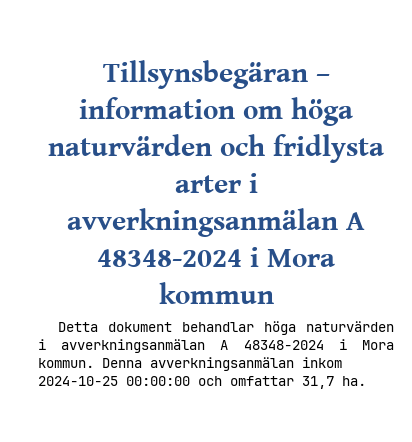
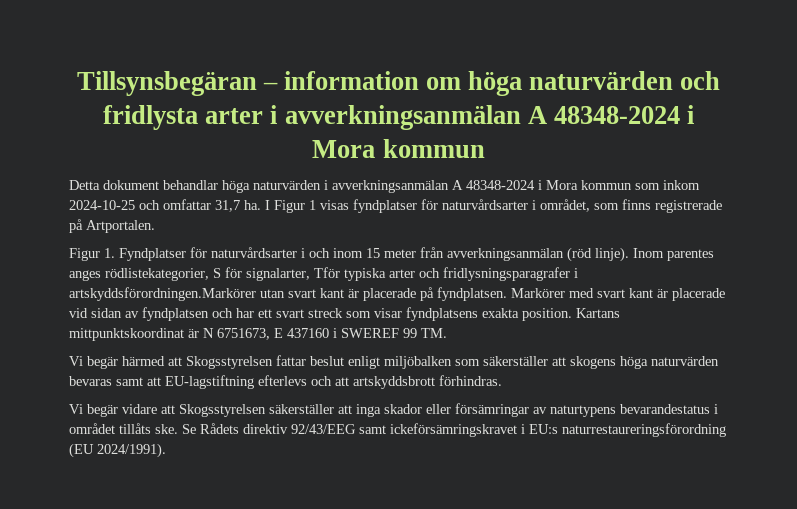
- Detta dokument behandlar höga naturvärden i avverkningsanmälan A 48348-2024 i Mora kommun. Denna avverkningsanmälan inkom 2024-10-25 00:00:00 och omfattar 31,7 ha.
+ Detta dokument behandlar höga naturvärden i avverkningsanmälan A 48348-2024 i Mora kommun som inkom 2024-10-25 och omfattar 31,7 ha.
+ I Figur 1 visas fyndplatser för naturvårdsarter i området, som finns registrerade på Artportalen.
+ Figur 1. Fyndplatser för naturvårdsarter i och inom 15 meter från avverkningsanmälan (röd linje). Inom parentes anges rödlistekategorier, S för signalarter, Tför typiska arter och fridlysningsparagrafer i artskyddsförordningen.Markörer utan svart kant är placerade på fyndplatsen. Markörer med svart kant är placerade vid sidan av fyndplatsen och har ett svart streck som visar fyndplatsens exakta position. Kartans mittpunktskoordinat är N 6751673, E 437160 i SWEREF 99 TM.
+ Vi begär härmed att Skogsstyrelsen fattar beslut enligt miljöbalken som säkerställer att skogens höga naturvärden bevaras samt att EU-lagstiftning efterlevs och att artskyddsbrott förhindras.
+ Vi begär vidare att Skogsstyrelsen säkerställer att inga skador eller försämringar av naturtypens bevarandestatus i området tillåts ske. Se Rådets direktiv 92/43/EEG samt ickeförsämringskravet i EU:s naturrestaureringsförordning (EU 2024/1991).

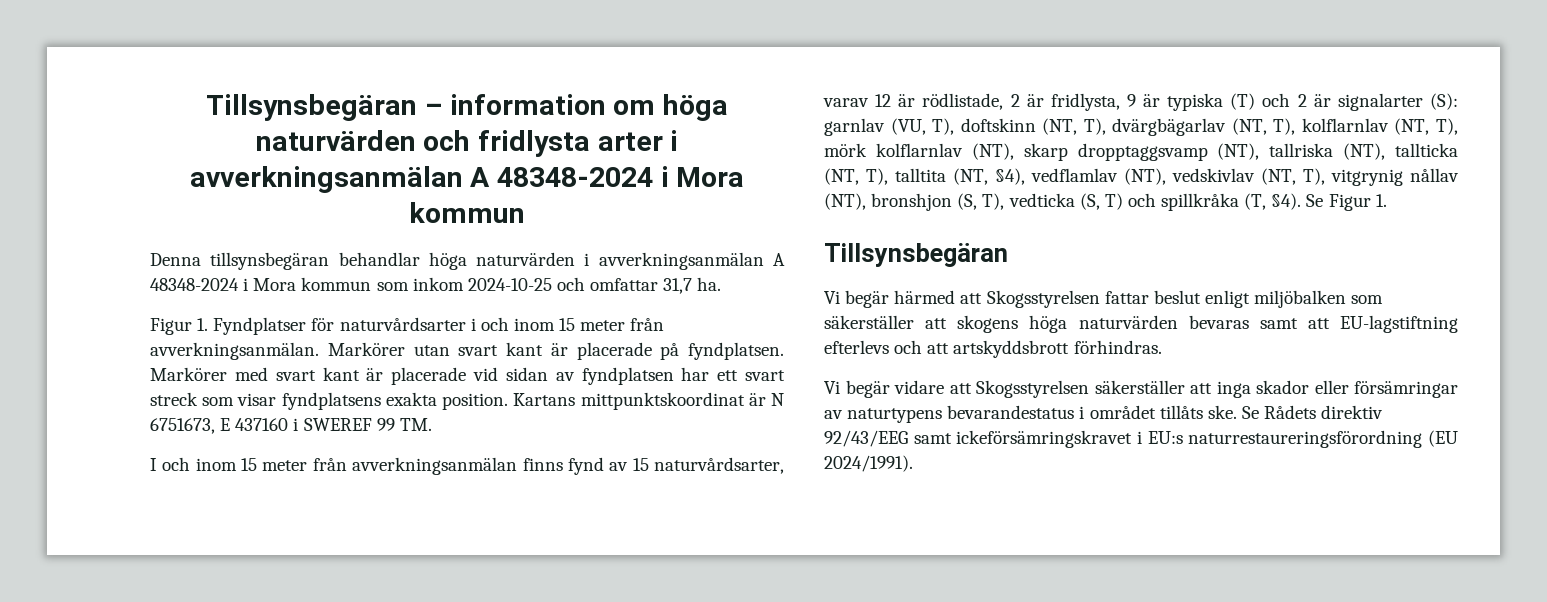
- Detta dokument behandlar höga naturvärden i avverkningsanmälan A 48348-2024 i Mora kommun som inkom 2024-10-25 och omfattar 31,7 ha. I Figur 1 visas fyndplatser för naturvårdsarter i området, som finns registrerade på Artportalen.
+ Denna tillsynsbegäran behandlar höga naturvärden i avverkningsanmälan A 48348-2024 i Mora kommun som inkom 2024-10-25 och omfattar 31,7 ha.
- Figur 1. Fyndplatser för naturvårdsarter i och inom 15 meter från avverkningsanmälan (röd linje). Inom parentes anges rödlistekategorier, S för signalarter, Tför typiska arter och fridlysningsparagrafer i artskyddsförordningen.Markörer utan svart kant är placerade på fyndplatsen.
+ Figur 1. Fyndplatser för naturvårdsarter i och inom 15 meter från avverkningsanmälan. Markörer utan svart kant är placerade på fyndplatsen.
- Markörer med svart kant är placerade vid sidan av fyndplatsen och har ett svart streck som visar fyndplatsens exakta position.
+ Markörer med svart kant är placerade vid sidan av fyndplatsen har ett svart streck som visar fyndplatsens exakta position.
+ I och inom 15 meter från avverkningsanmälan finns fynd av 15 naturvårdsarter, varav 12 är rödlistade, 2 är fridlysta, 9 är typiska (T) och 2 är signalarter (S): garnlav (VU, T), doftskinn (NT, T), dvärgbägarlav (NT, T), kolflarnlav (NT, T), mörk kolflarnlav (NT), skarp dropptaggsvamp (NT), tallriska (NT), tallticka (NT, T), talltita (NT, §4), vedflamlav (NT), vedskivlav (NT, T), vitgrynig nållav (NT), bronshjon (S, T), vedticka (S, T) och spillkråka (T, §4). Se Figur 1.
+ Tillsynsbegäran

